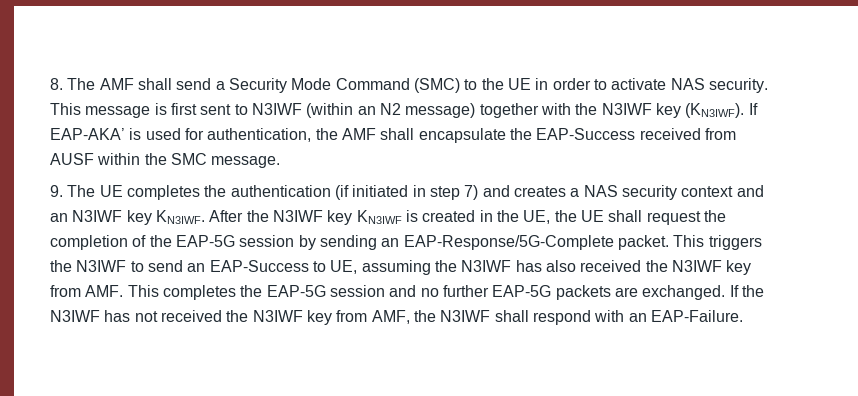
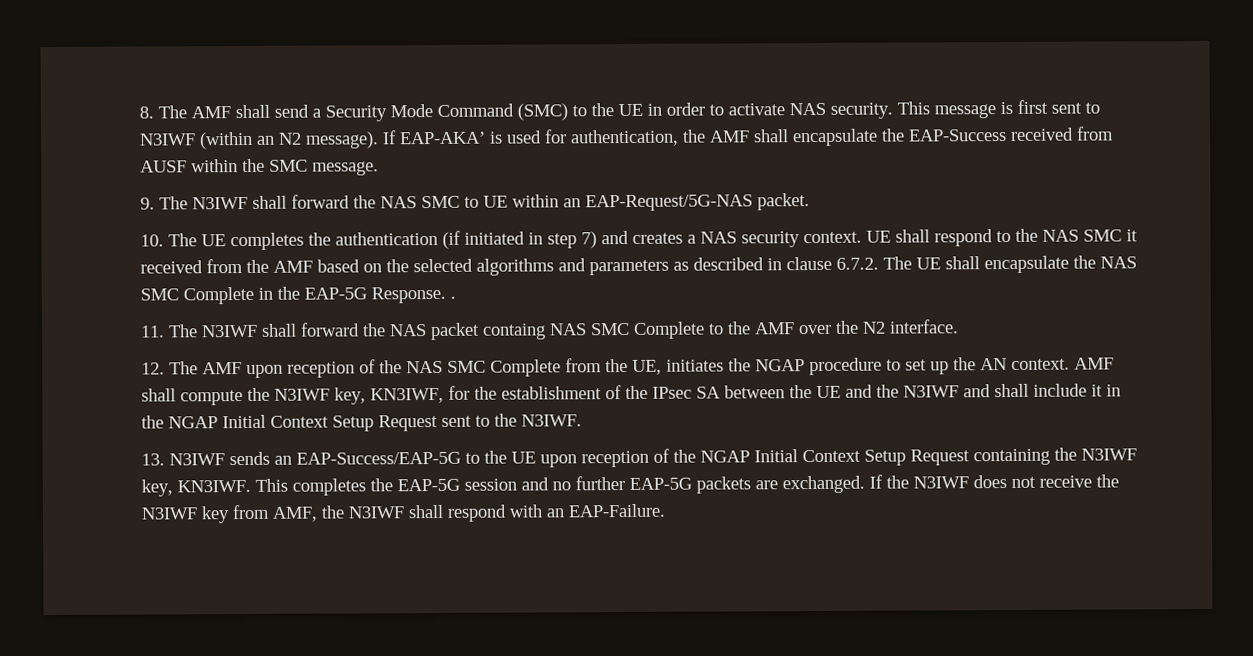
- This message is first sent to N3IWF (within an N2 message) together with the N3IWF key (KN3IWF).
+ This message is first sent to N3IWF (within an N2 message).
- 9. The UE completes the authentication (if initiated in step 7) and creates a NAS security context and an N3IWF key KN3IWF. After the N3IWF key KN3IWF is created in the UE, the UE shall request the completion of the EAP-5G session by sending an EAP-Response/5G-Complete packet. This triggers the N3IWF to send an EAP-Success to UE, assuming the N3IWF has also received the N3IWF key from AMF. This completes the EAP-5G session and no further EAP-5G packets are exchanged.
+ 9. The N3IWF shall forward the NAS SMC to UE within an EAP-Request/5G-NAS packet.
+ 10. The UE completes the authentication (if initiated in step 7) and creates a NAS security context. UE shall respond to the NAS SMC it received from the AMF based on the selected algorithms and parameters as described in clause 6.7.2. The UE shall encapsulate the NAS SMC Complete in the EAP-5G Response. .
+ 11. The N3IWF shall forward the NAS packet containg NAS SMC Complete to the AMF over the N2 interface.
+ 12. The AMF upon reception of the NAS SMC Complete from the UE, initiates the NGAP procedure to set up the AN context. AMF shall compute the N3IWF key, KN3IWF, for the establishment of the IPsec SA between the UE and the N3IWF and shall include it in the NGAP Initial Context Setup Request sent to the N3IWF.
+ 13. N3IWF sends an EAP-Success/EAP-5G to the UE upon reception of the NGAP Initial Context Setup Request containing the N3IWF key, KN3IWF. This completes the EAP-5G session and no further EAP-5G packets are exchanged.
- If the N3IWF has not received the N3IWF key from AMF, the N3IWF shall respond with an EAP-Failure.
+ If the N3IWF does not receive the N3IWF key from AMF, the N3IWF shall respond with an EAP-Failure.

